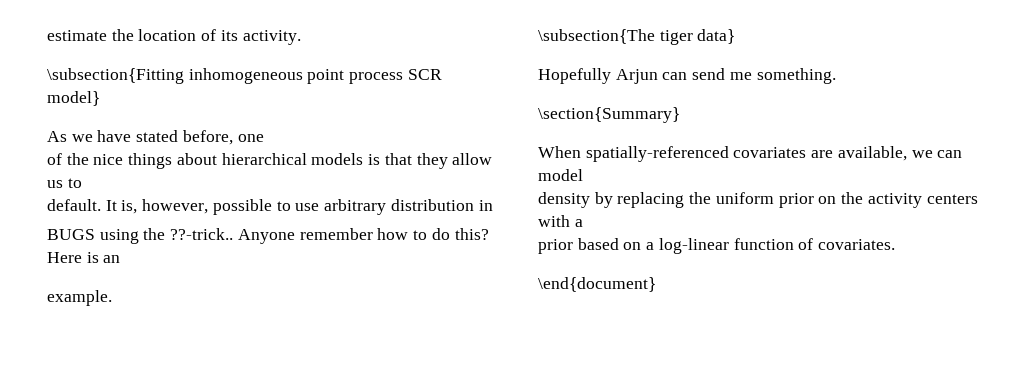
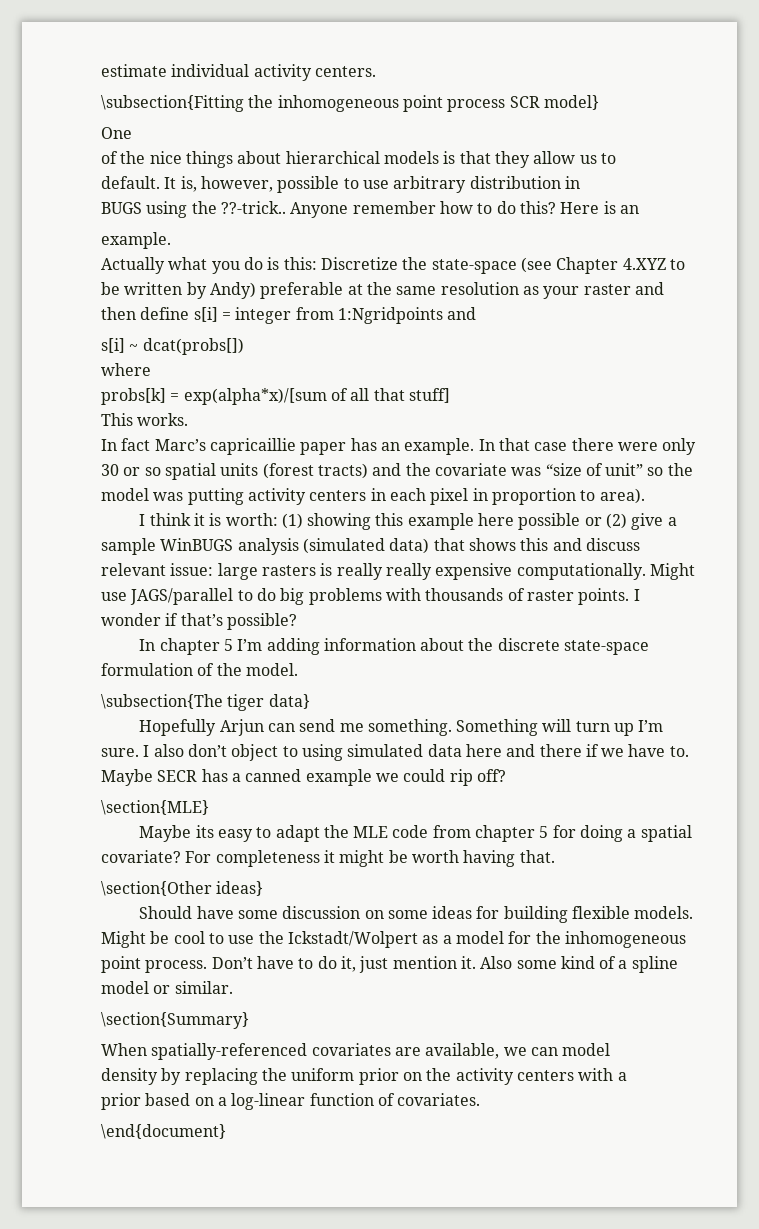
- estimate the location of its activity.
+ estimate individual activity centers.
- \subsection{Fitting inhomogeneous point process SCR model}
+ \subsection{Fitting the inhomogeneous point process SCR model}
- As we have stated before, one
+ One
+ Actually what you do is this: Discretize the state-space (see Chapter 4.XYZ to be written by Andy) preferable at the same resolution as your raster and then define s[i] = integer from 1:Ngridpoints and
+ s[i] ~ dcat(probs[])
+ where
+ probs[k] = exp(alpha*x)/[sum of all that stuff]
+ This works.
+ In fact Marc’s capricaillie paper has an example. In that case there were only 30 or so spatial units (forest tracts) and the covariate was “size of unit” so the model was putting activity centers in each pixel in proportion to area).
+ I think it is worth: (1) showing this example here possible or (2) give a sample WinBUGS analysis (simulated data) that shows this and discuss relevant issue: large rasters is really really expensive computationally. Might use JAGS/parallel to do big problems with thousands of raster points. I wonder if that’s possible?
+ In chapter 5 I’m adding information about the discrete state-space formulation of the model.
+ Something will turn up I’m sure. I also don’t object to using simulated data here and there if we have to. Maybe SECR has a canned example we could rip off?
+ \section{MLE}
+ Maybe its easy to adapt the MLE code from chapter 5 for doing a spatial covariate? For completeness it might be worth having that.
+ \section{Other ideas}
+ Should have some discussion on some ideas for building flexible models. Might be cool to use the Ickstadt/Wolpert as a model for the inhomogeneous point process. Don’t have to do it, just mention it. Also some kind of a spline model or similar.

